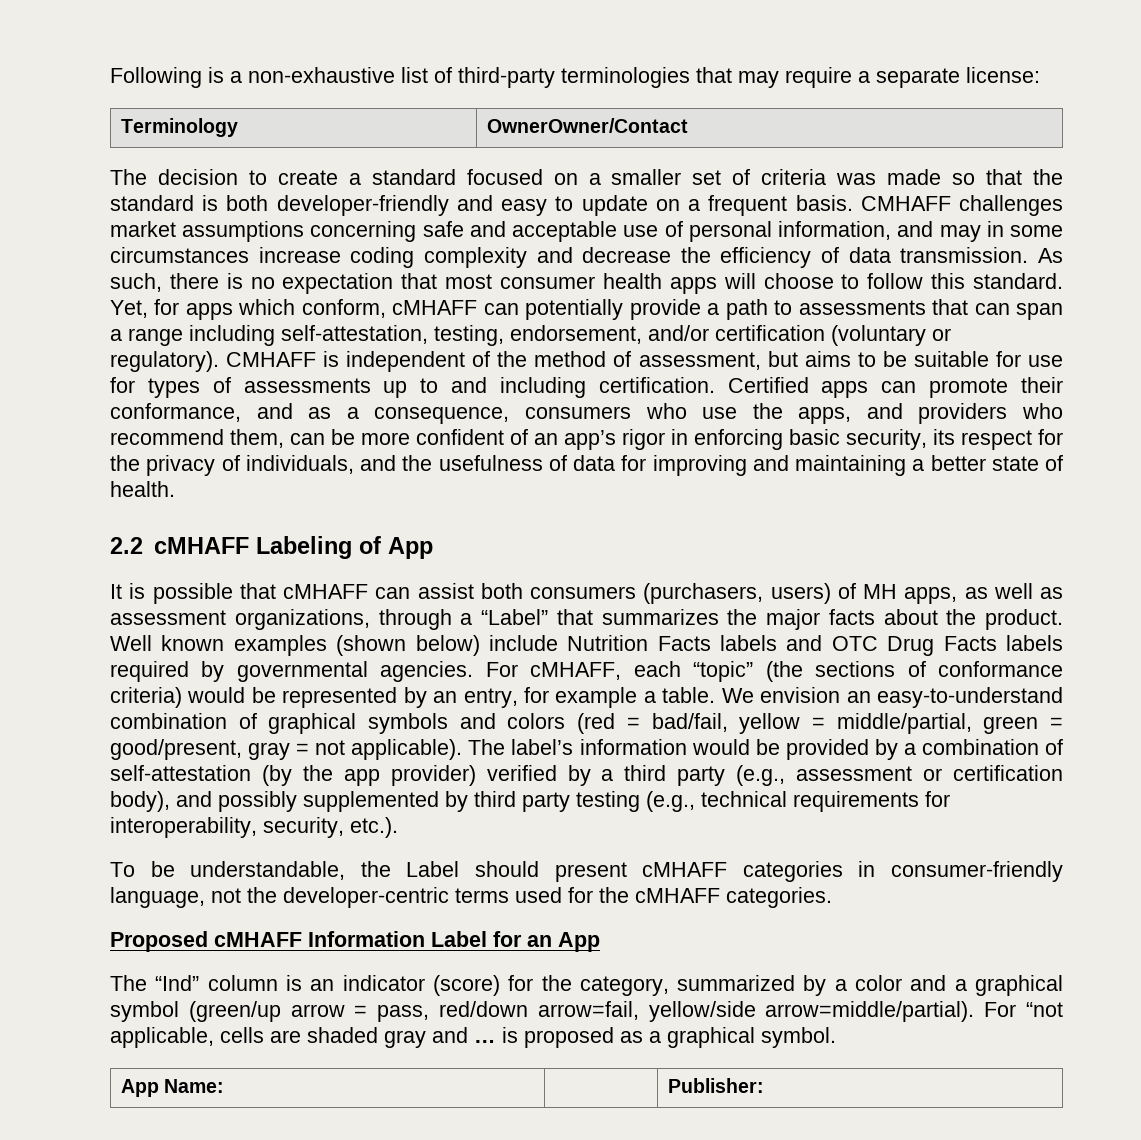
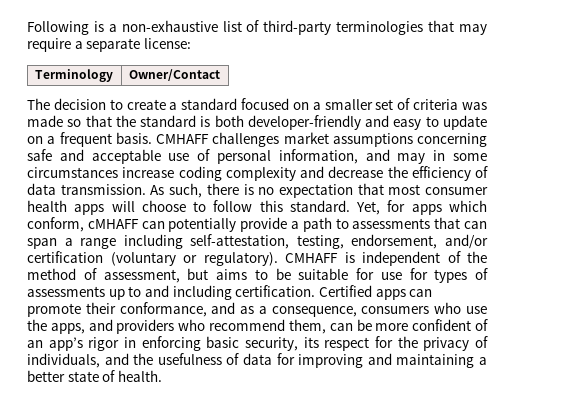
- Terminology | OwnerOwner/Contact
+ Terminology | Owner/Contact
- 2.2 cMHAFF Labeling of App
- It is possible that cMHAFF can assist both consumers (purchasers, users) of MH apps, as well as assessment organizations, through a “Label” that summarizes the major facts about the product. Well known examples (shown below) include Nutrition Facts labels and OTC Drug Facts labels required by governmental agencies. For cMHAFF, each “topic” (the sections of conformance criteria) would be represented by an entry, for example a table. We envision an easy-to-understand combination of graphical symbols and colors (red = bad/fail, yellow = middle/partial, green = good/present, gray = not applicable). The label’s information would be provided by a combination of self-attestation (by the app provider) verified by a third party (e.g., assessment or certification body), and possibly supplemented by third party testing (e.g., technical requirements for interoperability, security, etc.).
- To be understandable, the Label should present cMHAFF categories in consumer-friendly language, not the developer-centric terms used for the cMHAFF categories.
- Proposed cMHAFF Information Label for an App
- The “Ind” column is an indicator (score) for the category, summarized by a color and a graphical symbol (green/up arrow = pass, red/down arrow=fail, yellow/side arrow=middle/partial). For “not applicable, cells are shaded gray and … is proposed as a graphical symbol.
- App Name: | | Publisher:

